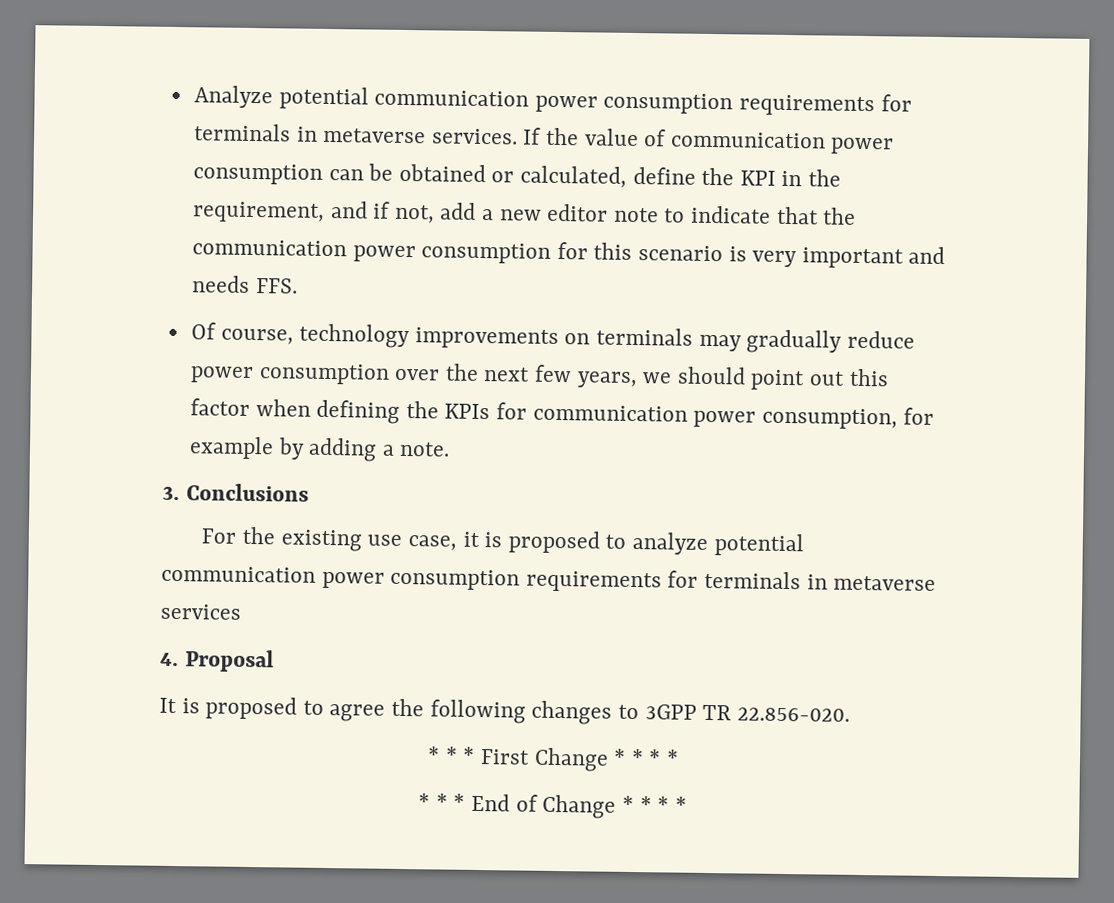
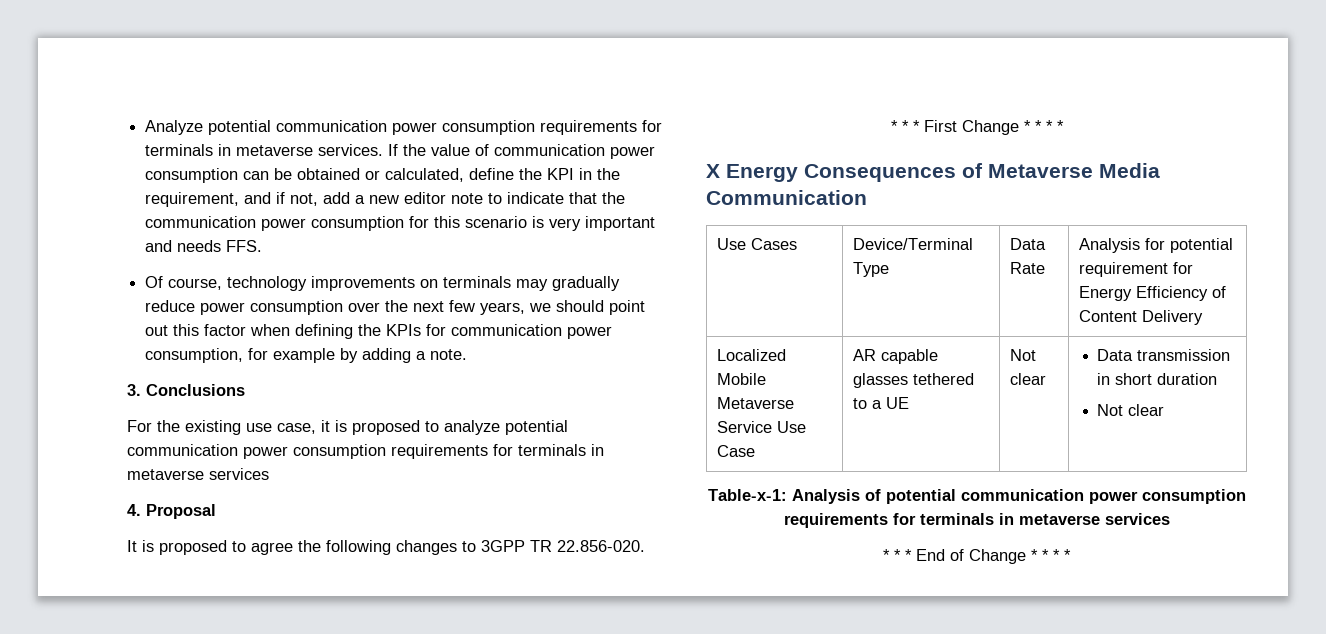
+ X Energy Consequences of Metaverse Media Communication
+ Use Cases | Device/Terminal Type | Data Rate | Analysis for potential requirement for Energy Efficiency of Content Delivery
+ Localized Mobile Metaverse Service Use Case | AR capable glasses tethered to a UE | Not clear | Data transmission in short duration
+ Not clear
+ Table-x-1: Analysis of potential communication power consumption requirements for terminals in metaverse services

